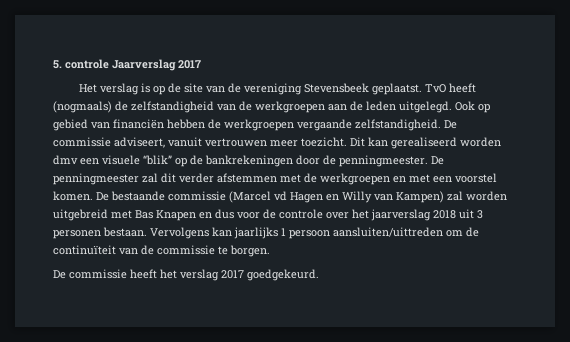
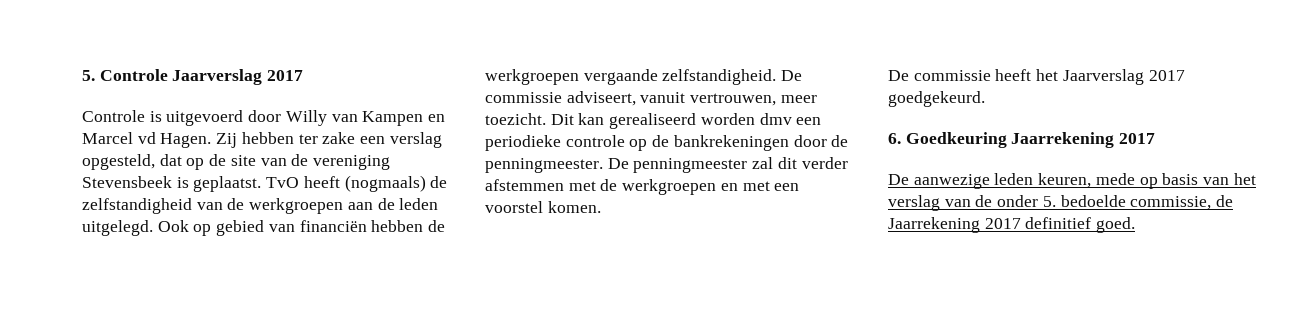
- 5. controle Jaarverslag 2017
+ 5. Controle Jaarverslag 2017
- Het verslag is op de site van de vereniging Stevensbeek geplaatst.
+ Controle is uitgevoerd door Willy van Kampen en Marcel vd Hagen. Zij hebben ter zake een verslag opgesteld, dat op de site van de vereniging Stevensbeek is geplaatst.
- De commissie adviseert, vanuit vertrouwen meer toezicht.
+ De commissie adviseert, vanuit vertrouwen, meer toezicht.
- Dit kan gerealiseerd worden dmv een visuele “blik” op de bankrekeningen door de penningmeester.
+ Dit kan gerealiseerd worden dmv een periodieke controle op de bankrekeningen door de penningmeester.
- De bestaande commissie (Marcel vd Hagen en Willy van Kampen) zal worden uitgebreid met Bas Knapen en dus voor de controle over het jaarverslag 2018 uit 3 personen bestaan. Vervolgens kan jaarlijks 1 persoon aansluiten/uittreden om de continuïteit van de commissie te borgen.
- De commissie heeft het verslag 2017 goedgekeurd.
+ De commissie heeft het Jaarverslag 2017 goedgekeurd.
+ 6. Goedkeuring Jaarrekening 2017
+ De aanwezige leden keuren, mede op basis van het verslag van de onder 5. bedoelde commissie, de Jaarrekening 2017 definitief goed.

